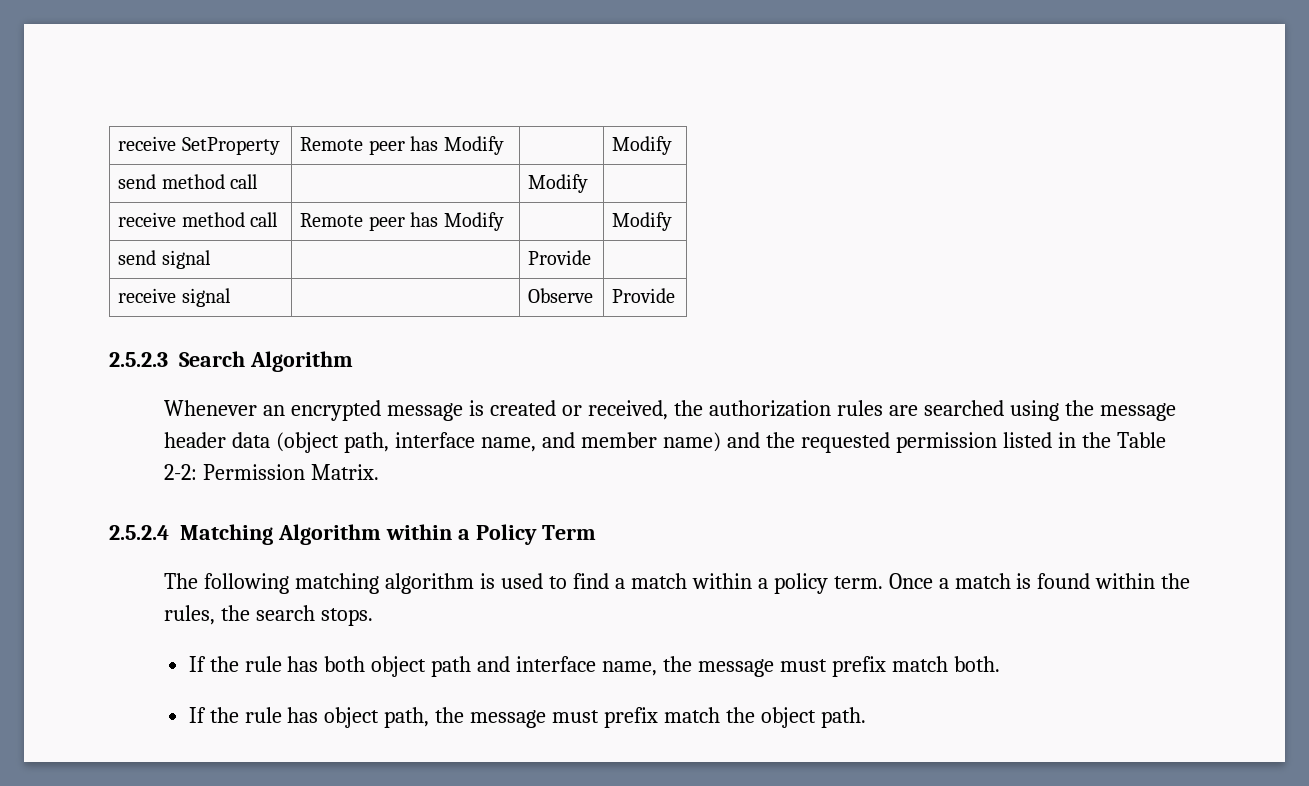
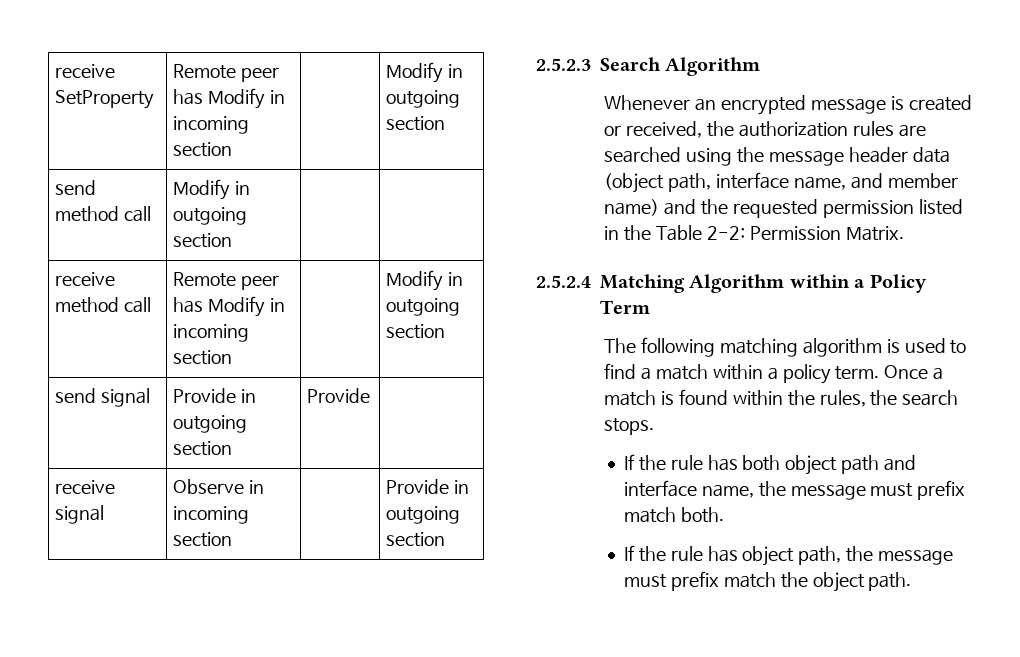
- receive SetProperty | Remote peer has Modify | | Modify
+ receive SetProperty | Remote peer has Modify in incoming section | | Modify in outgoing section
- send method call | | Modify |
+ send method call | Modify in outgoing section | |
- receive method call | Remote peer has Modify | | Modify
- send signal | | Provide |
- receive signal | | Observe | Provide
+ receive method call | Remote peer has Modify in incoming section | | Modify in outgoing section
+ send signal | Provide in outgoing section | Provide |
+ receive signal | Observe in incoming section | | Provide in outgoing section

